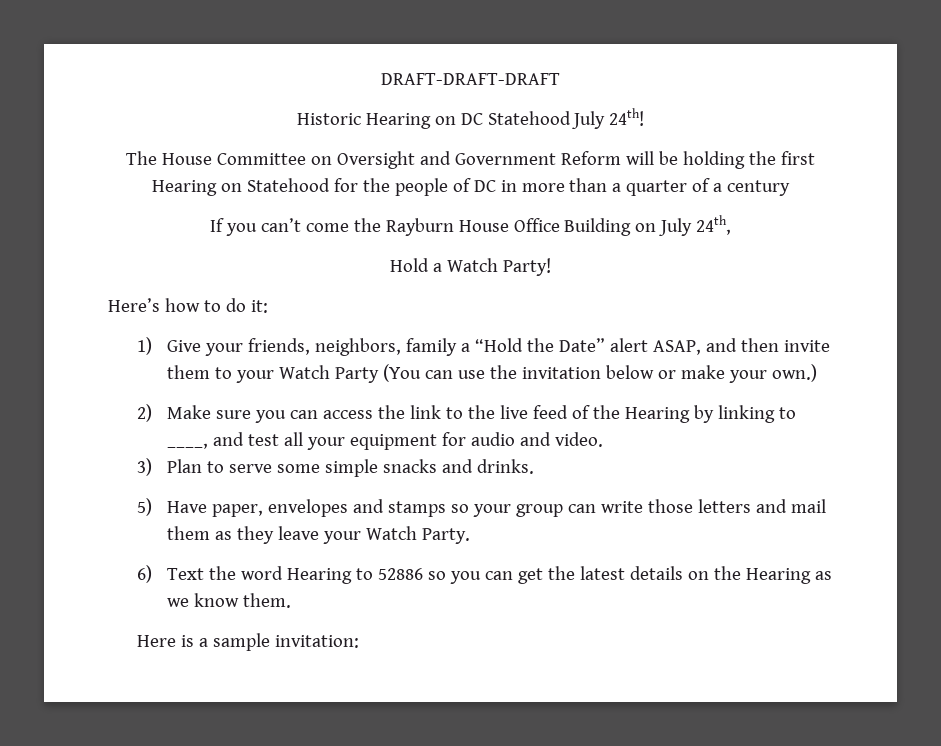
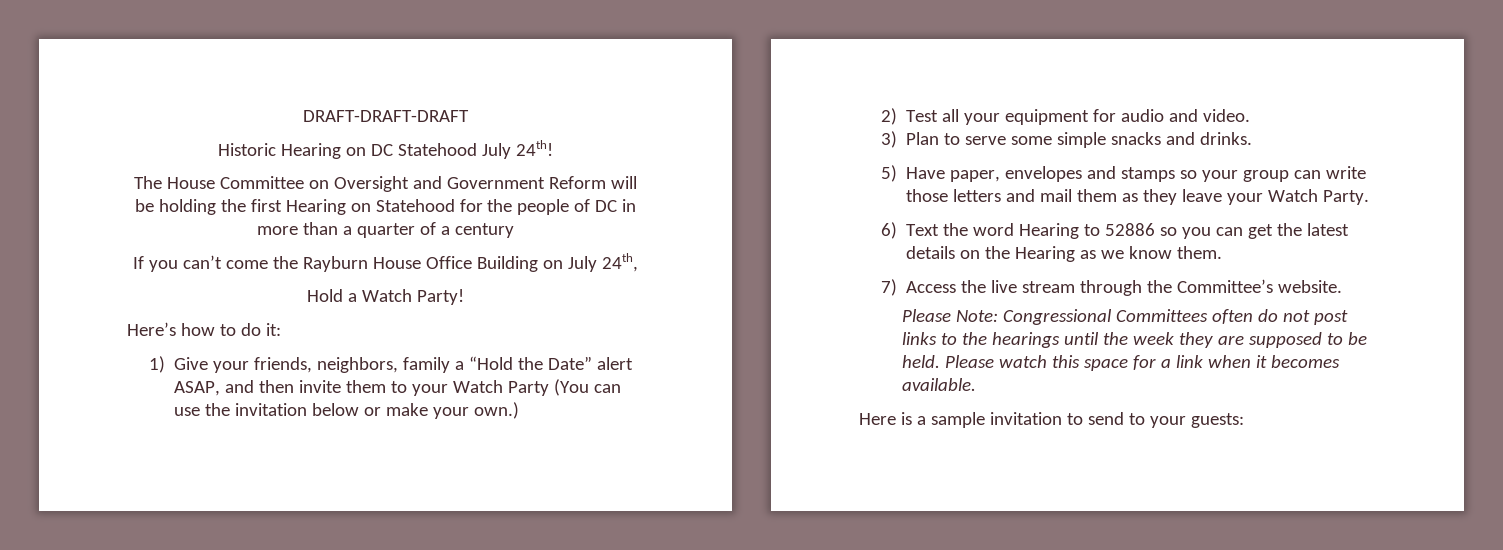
- 2) Make sure you can access the link to the live feed of the Hearing by linking to ____, and test all your equipment for audio and video.
+ 2) Test all your equipment for audio and video.
- Here is a sample invitation:
+ 7) Access the live stream through the Committee’s website.
+ Please Note: Congressional Committees often do not post links to the hearings until the week they are supposed to be held. Please watch this space for a link when it becomes available.
+ Here is a sample invitation to send to your guests:

